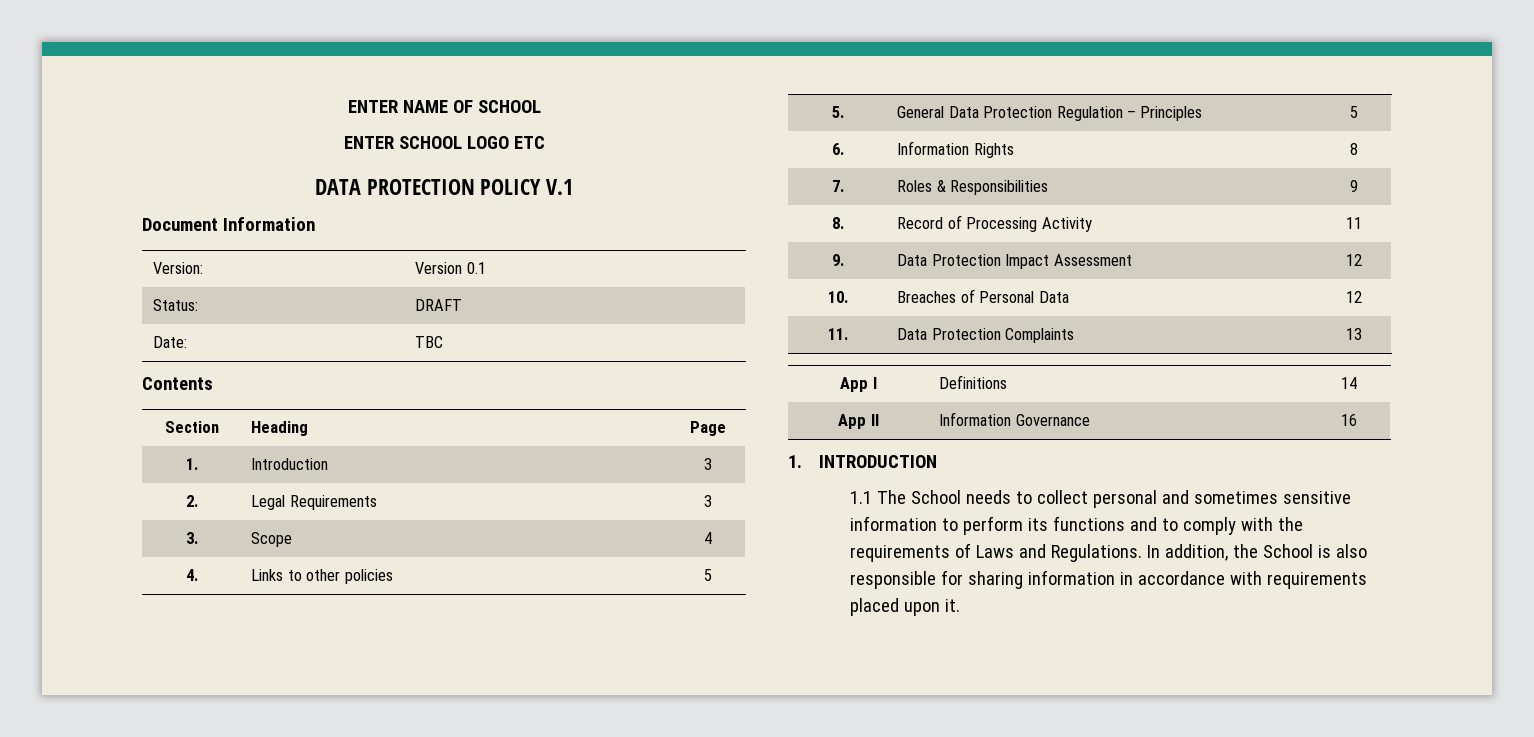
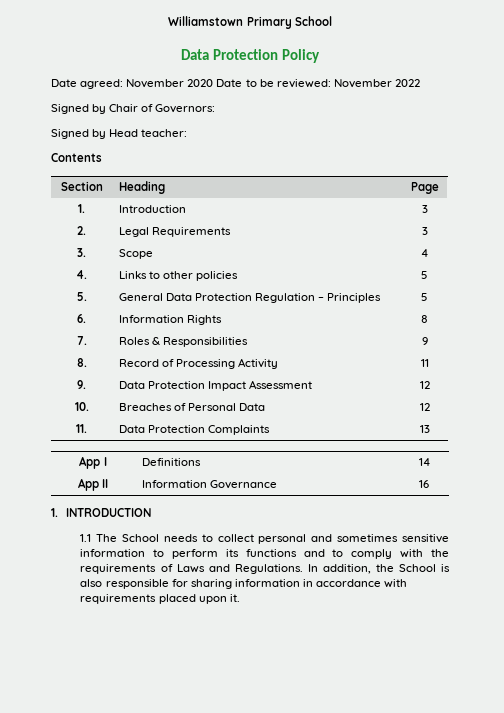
- ENTER NAME OF SCHOOL
- ENTER SCHOOL LOGO ETC
- DATA PROTECTION POLICY V.1
- Document Information
- Version: | Version 0.1
- Status: | DRAFT
- Date: | TBC
+ Williamstown Primary School
+ Data Protection Policy
+ Date agreed: November 2020 Date to be reviewed: November 2022
+ Signed by Chair of Governors:
+ Signed by Head teacher:

